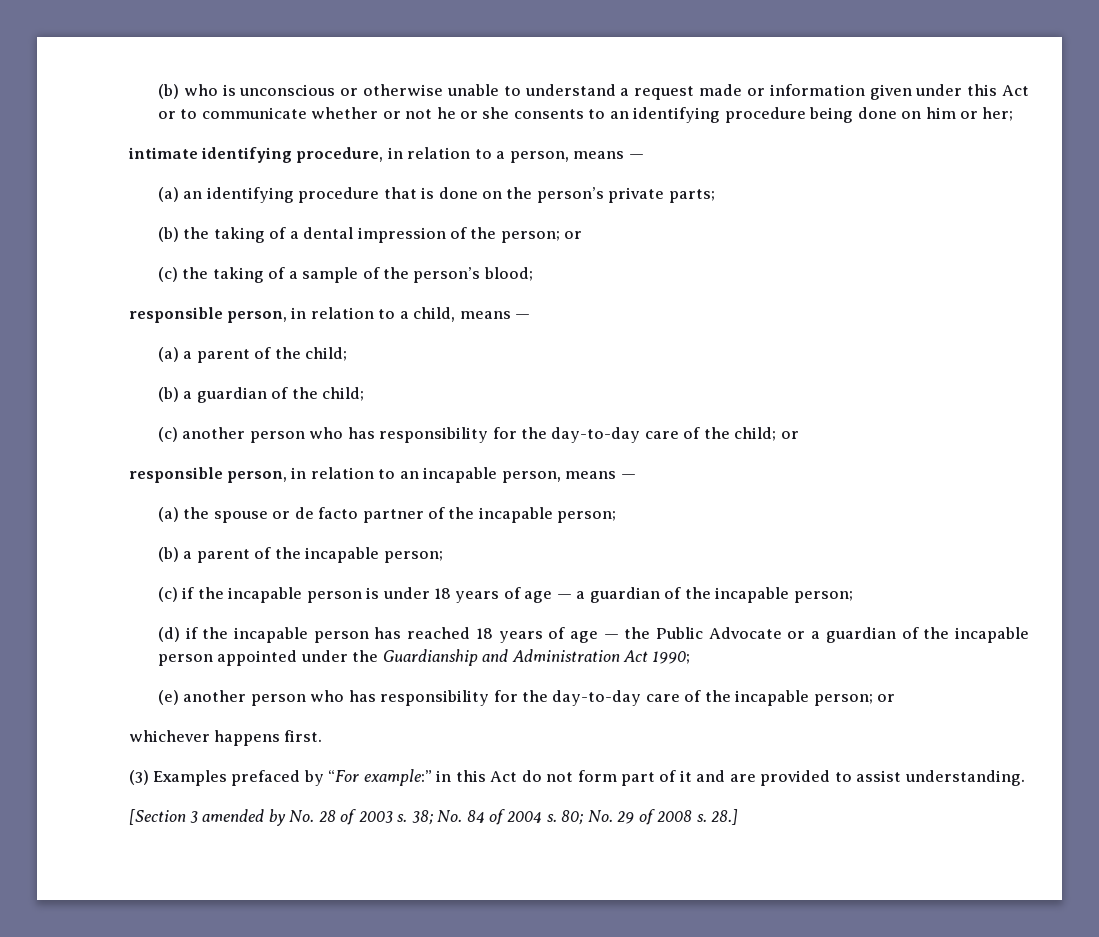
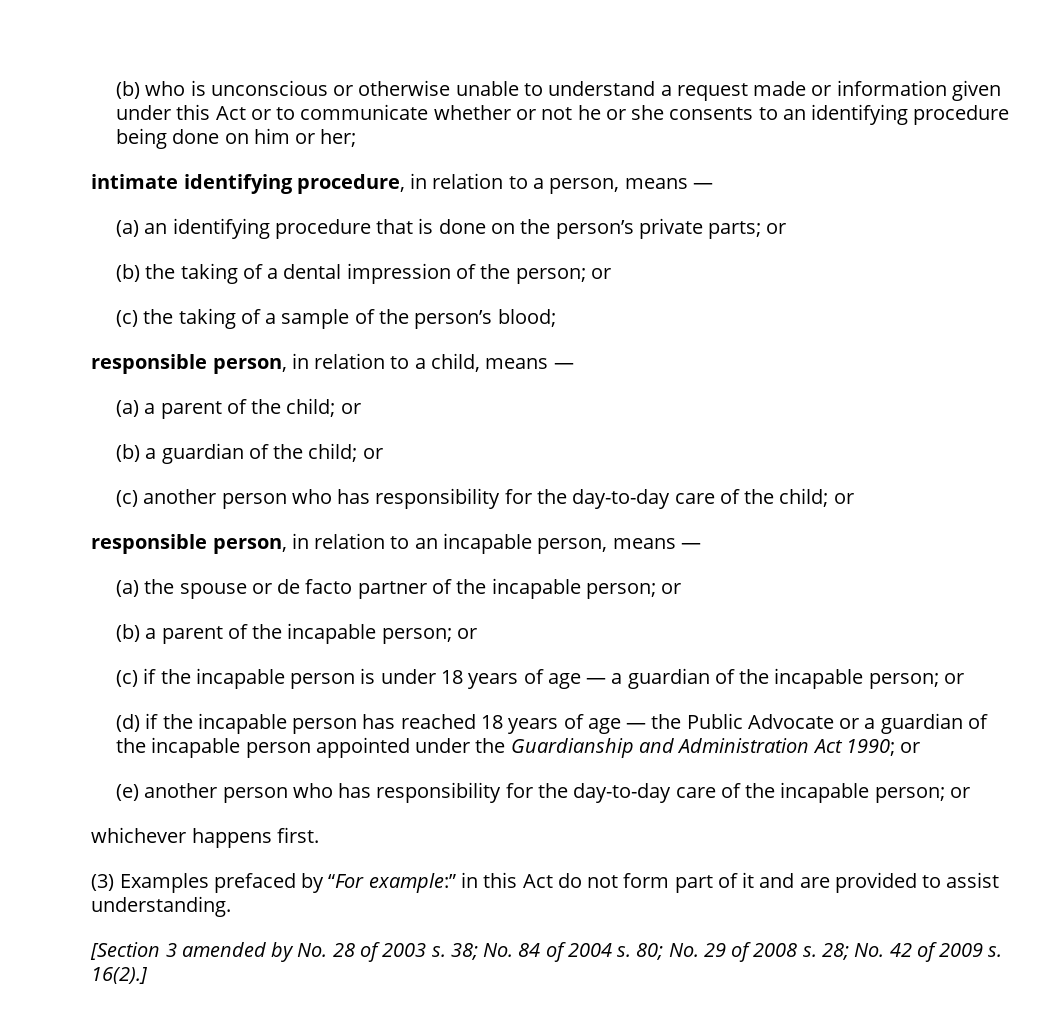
- (a) an identifying procedure that is done on the person’s private parts;
+ (a) an identifying procedure that is done on the person’s private parts; or
- (a) a parent of the child;
+ (a) a parent of the child; or
- (b) a guardian of the child;
+ (b) a guardian of the child; or
- (a) the spouse or de facto partner of the incapable person;
+ (a) the spouse or de facto partner of the incapable person; or
- (b) a parent of the incapable person;
+ (b) a parent of the incapable person; or
- (c) if the incapable person is under 18 years of age — a guardian of the incapable person;
+ (c) if the incapable person is under 18 years of age — a guardian of the incapable person; or
- (d) if the incapable person has reached 18 years of age — the Public Advocate or a guardian of the incapable person appointed under the Guardianship and Administration Act 1990;
+ (d) if the incapable person has reached 18 years of age — the Public Advocate or a guardian of the incapable person appointed under the Guardianship and Administration Act 1990; or
- 28.]
+ 28; No. 42 of 2009 s. 16(2).]

